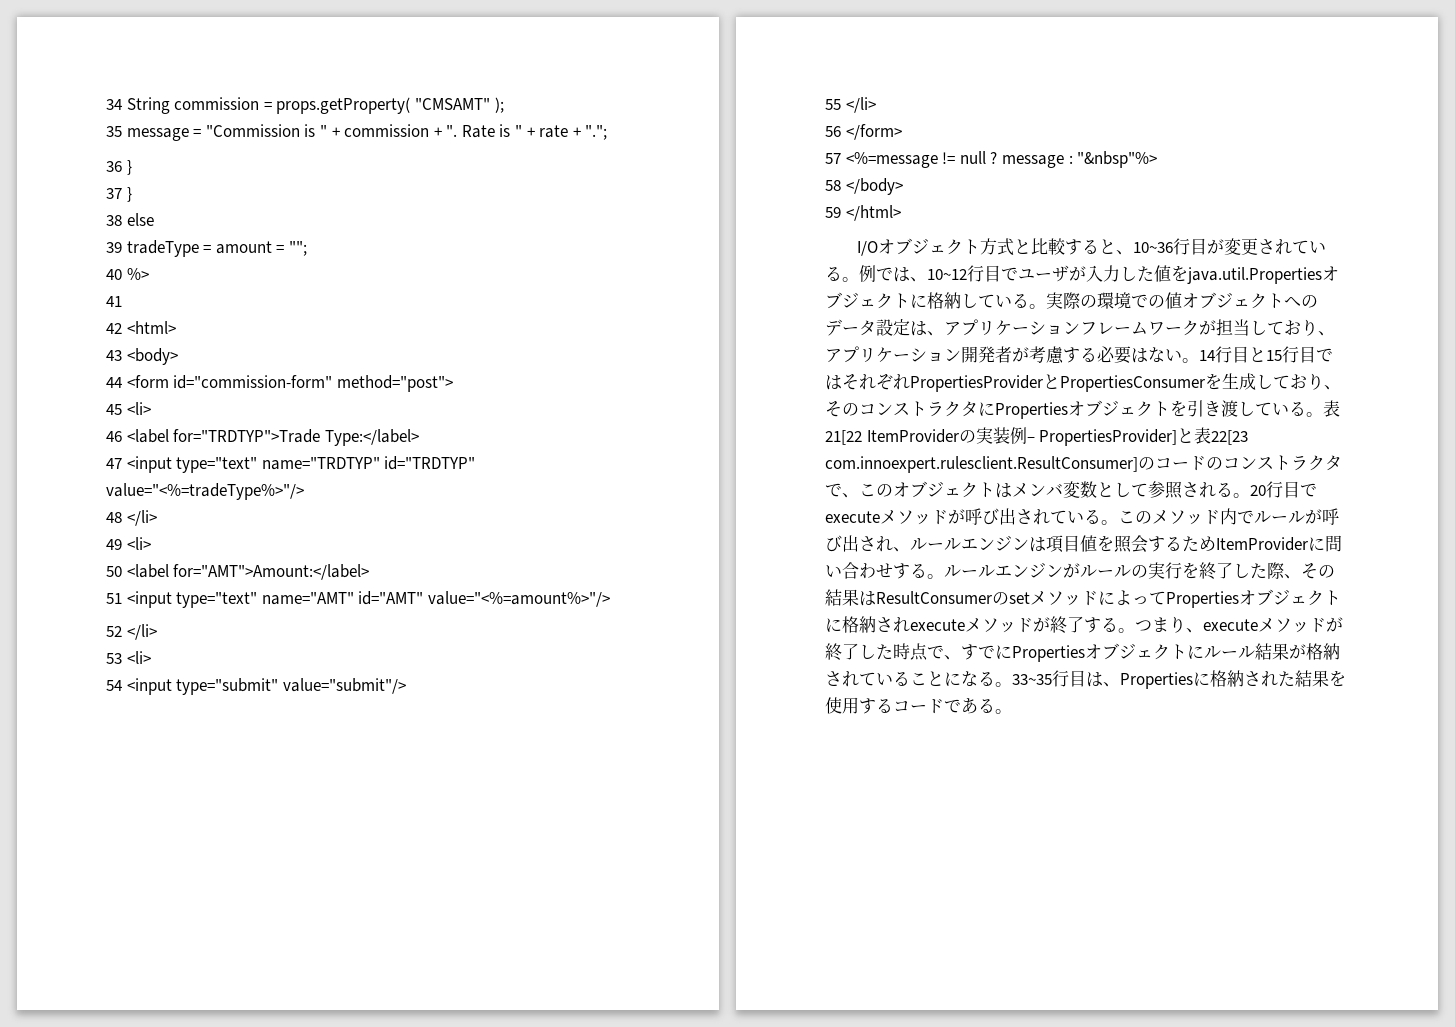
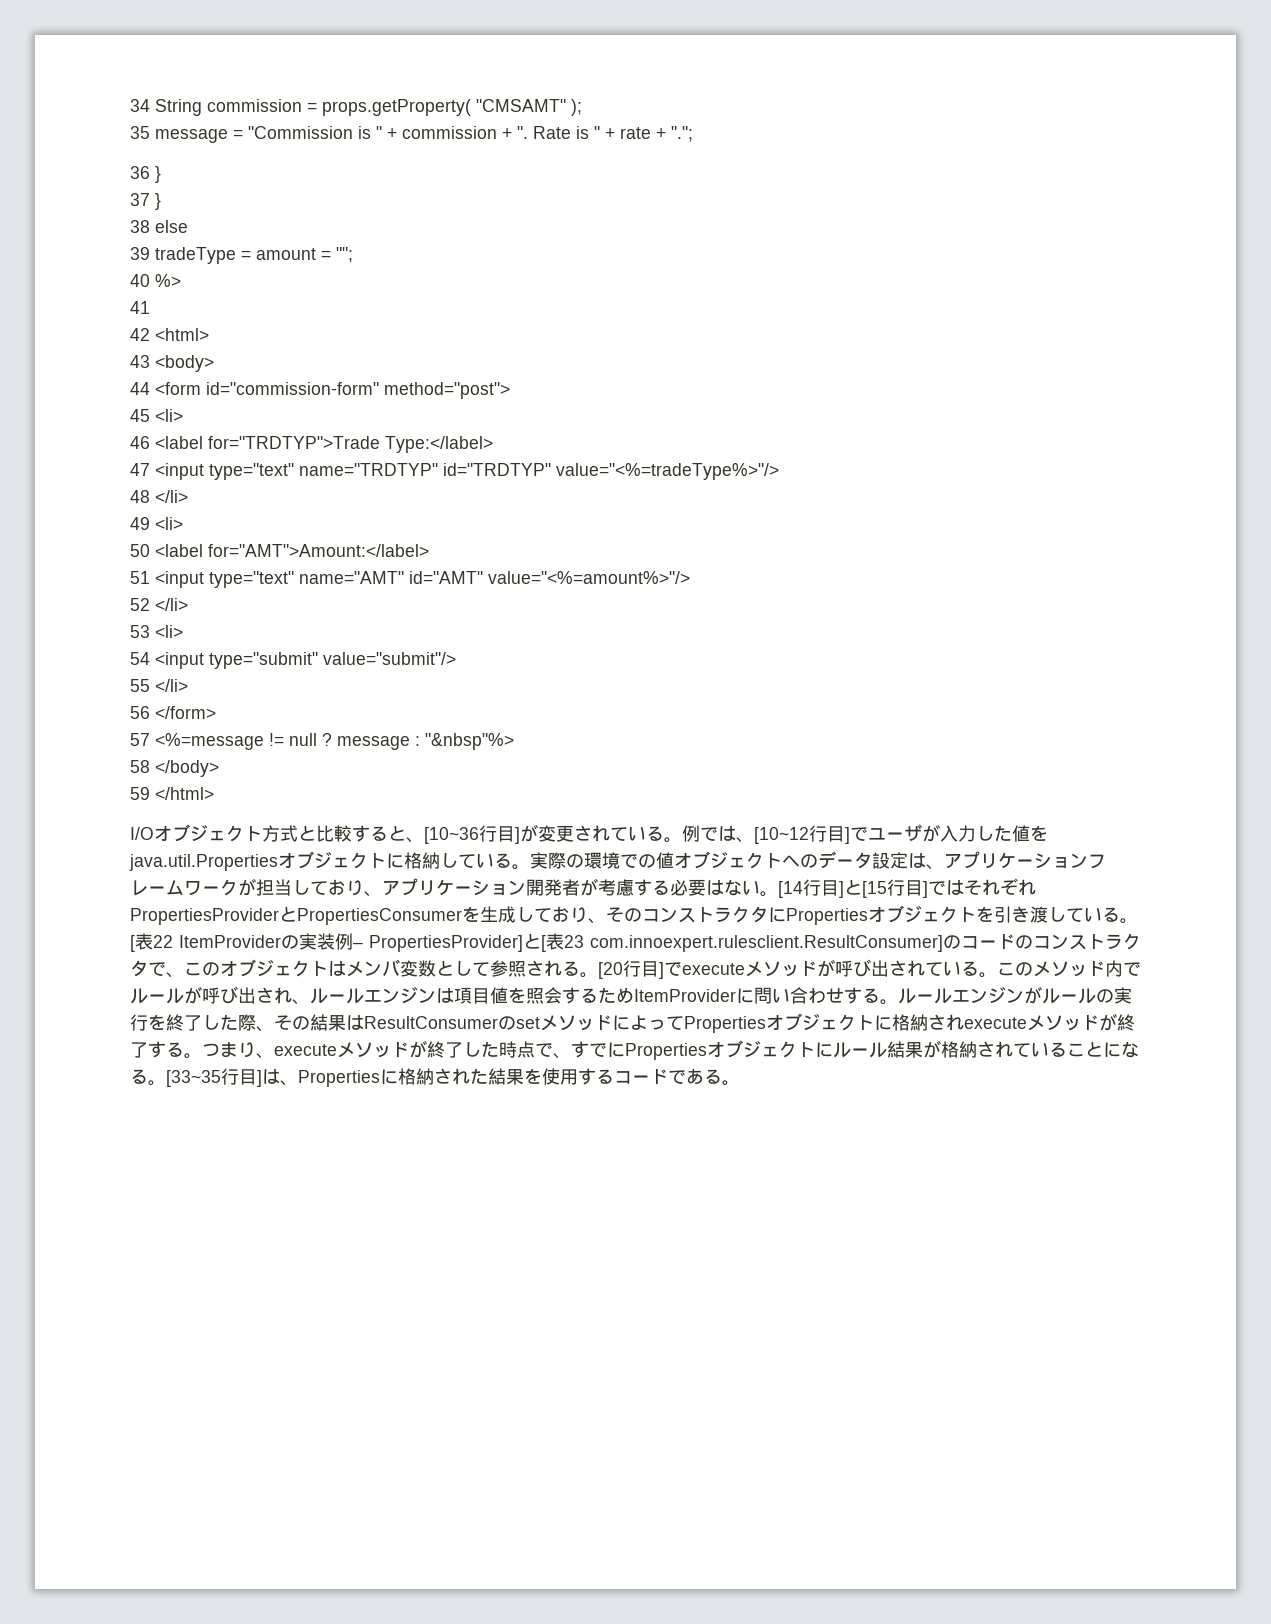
- I/Oオブジェクト方式と比較すると、10~36行目が変更されている。
+ I/Oオブジェクト方式と比較すると、[10~36行目]が変更されている。
- 例では、10~12行目でユーザが入力した値をjava.util.Propertiesオブジェクトに格納している。
+ 例では、[10~12行目]でユーザが入力した値をjava.util.Propertiesオブジェクトに格納している。
- 14行目と15行目ではそれぞれPropertiesProviderとPropertiesConsumerを生成しており、そのコンストラクタにPropertiesオブジェクトを引き渡している。
+ [14行目]と[15行目]ではそれぞれPropertiesProviderとPropertiesConsumerを生成しており、そのコンストラクタにPropertiesオブジェクトを引き渡している。
- 表21[22 ItemProviderの実装例– PropertiesProvider]と表22[23 com.innoexpert.rulesclient.ResultConsumer]のコードのコンストラクタで、このオブジェクトはメンバ変数として参照される。
+ [表22 ItemProviderの実装例– PropertiesProvider]と[表23 com.innoexpert.rulesclient.ResultConsumer]のコードのコンストラクタで、このオブジェクトはメンバ変数として参照される。
- 20行目でexecuteメソッドが呼び出されている。
+ [20行目]でexecuteメソッドが呼び出されている。
- 33~35行目は、Propertiesに格納された結果を使用するコードである。
+ [33~35行目]は、Propertiesに格納された結果を使用するコードである。

